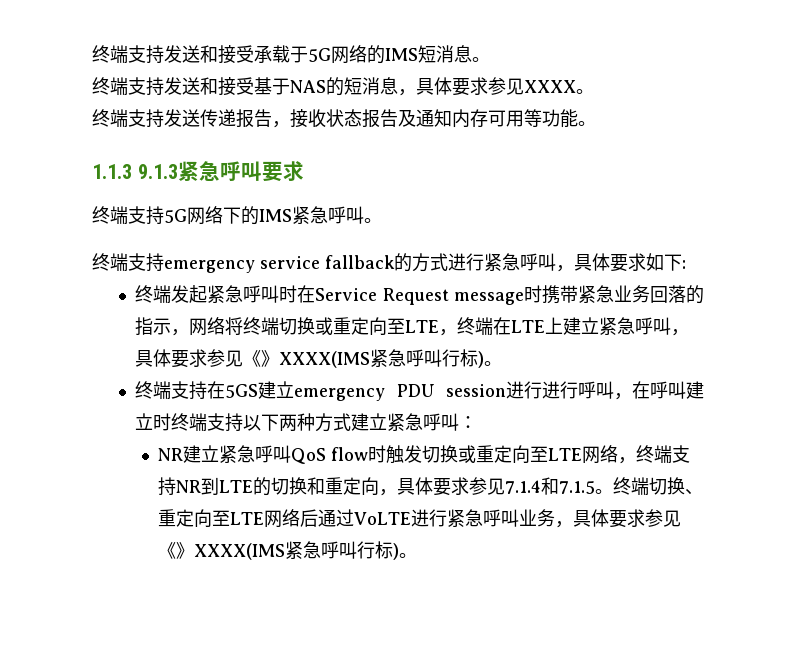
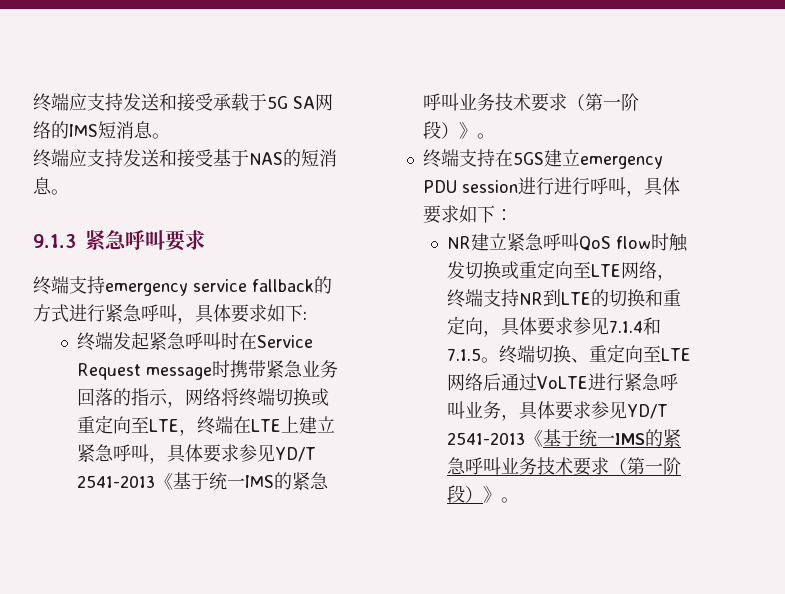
- 终端支持发送和接受承载于5G网络的IMS短消息。
+ 终端应支持发送和接受承载于5G SA网络的IMS短消息。
- 终端支持发送和接受基于NAS的短消息，具体要求参见XXXX。
- 终端支持发送传递报告，接收状态报告及通知内存可用等功能。
- 1.1.3 9.1.3紧急呼叫要求
+ 终端应支持发送和接受基于NAS的短消息。
+ 9.1.3紧急呼叫要求
- 终端支持5G网络下的IMS紧急呼叫。
- 终端发起紧急呼叫时在Service Request message时携带紧急业务回落的指示，网络将终端切换或重定向至LTE，终端在LTE上建立紧急呼叫，具体要求参见《》XXXX(IMS紧急呼叫行标)。
+ 终端发起紧急呼叫时在Service Request message时携带紧急业务回落的指示，网络将终端切换或重定向至LTE，终端在LTE上建立紧急呼叫，具体要求参见YD/T 2541-2013《基于统一IMS的紧急呼叫业务技术要求（第一阶段）》。
- 终端支持在5GS建立emergency PDU session进行进行呼叫，在呼叫建立时终端支持以下两种方式建立紧急呼叫：
+ 终端支持在5GS建立emergency PDU session进行进行呼叫，具体要求如下：
- 终端切换、重定向至LTE网络后通过VoLTE进行紧急呼叫业务，具体要求参见《》XXXX(IMS紧急呼叫行标)。
+ 终端切换、重定向至LTE网络后通过VoLTE进行紧急呼叫业务，具体要求参见YD/T 2541-2013《基于统一IMS的紧急呼叫业务技术要求（第一阶段）》。

